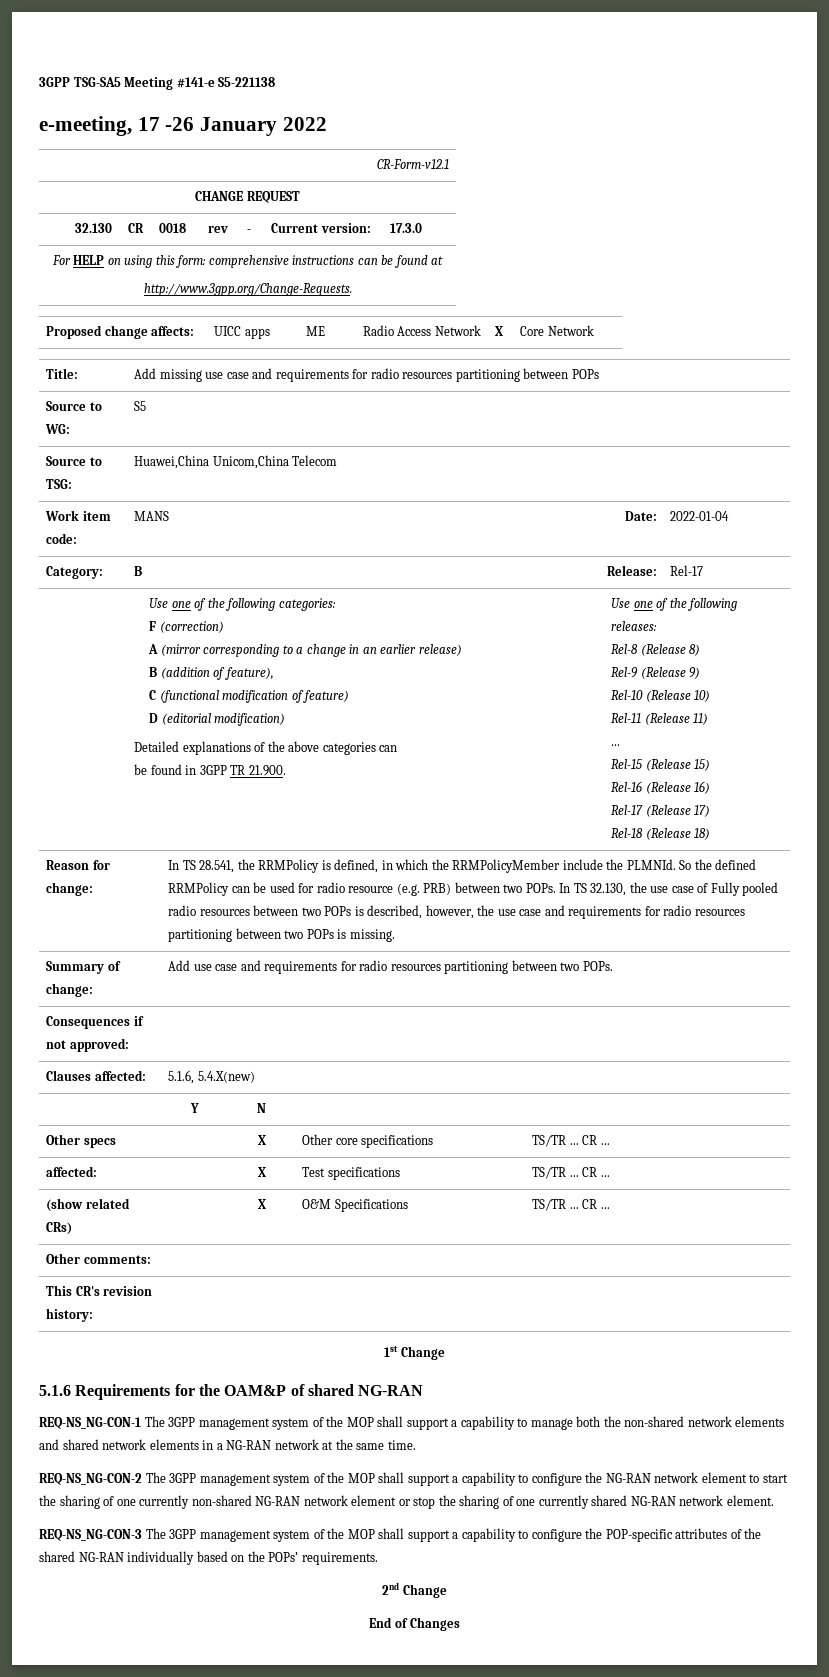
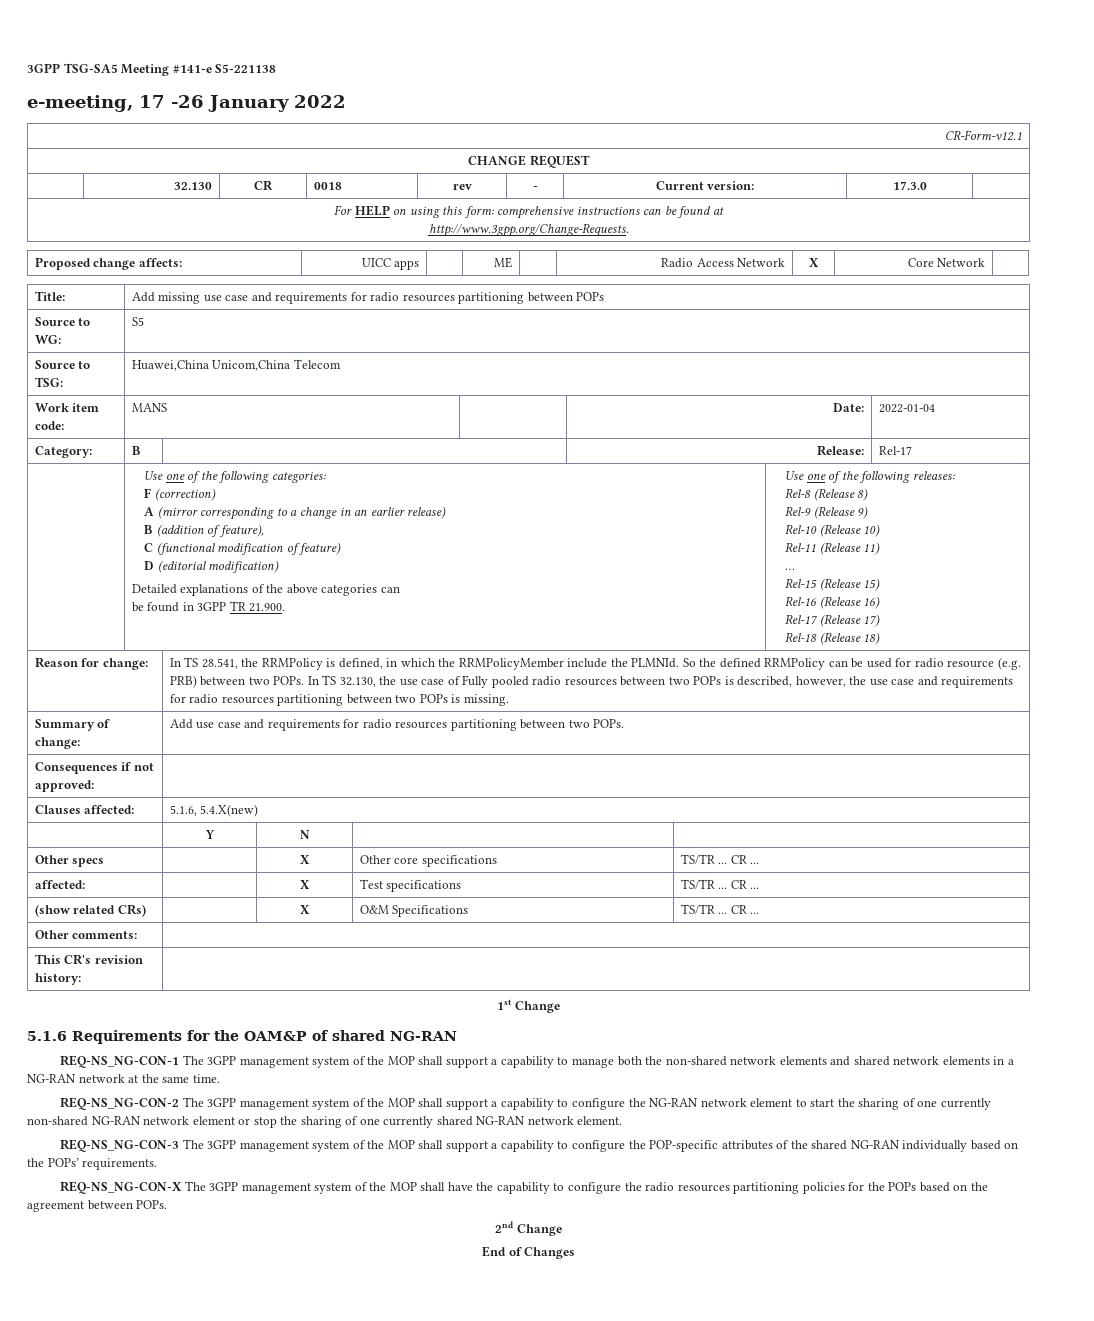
+ REQ-NS_NG-CON-X The 3GPP management system of the MOP shall have the capability to configure the radio resources partitioning policies for the POPs based on the agreement between POPs.

